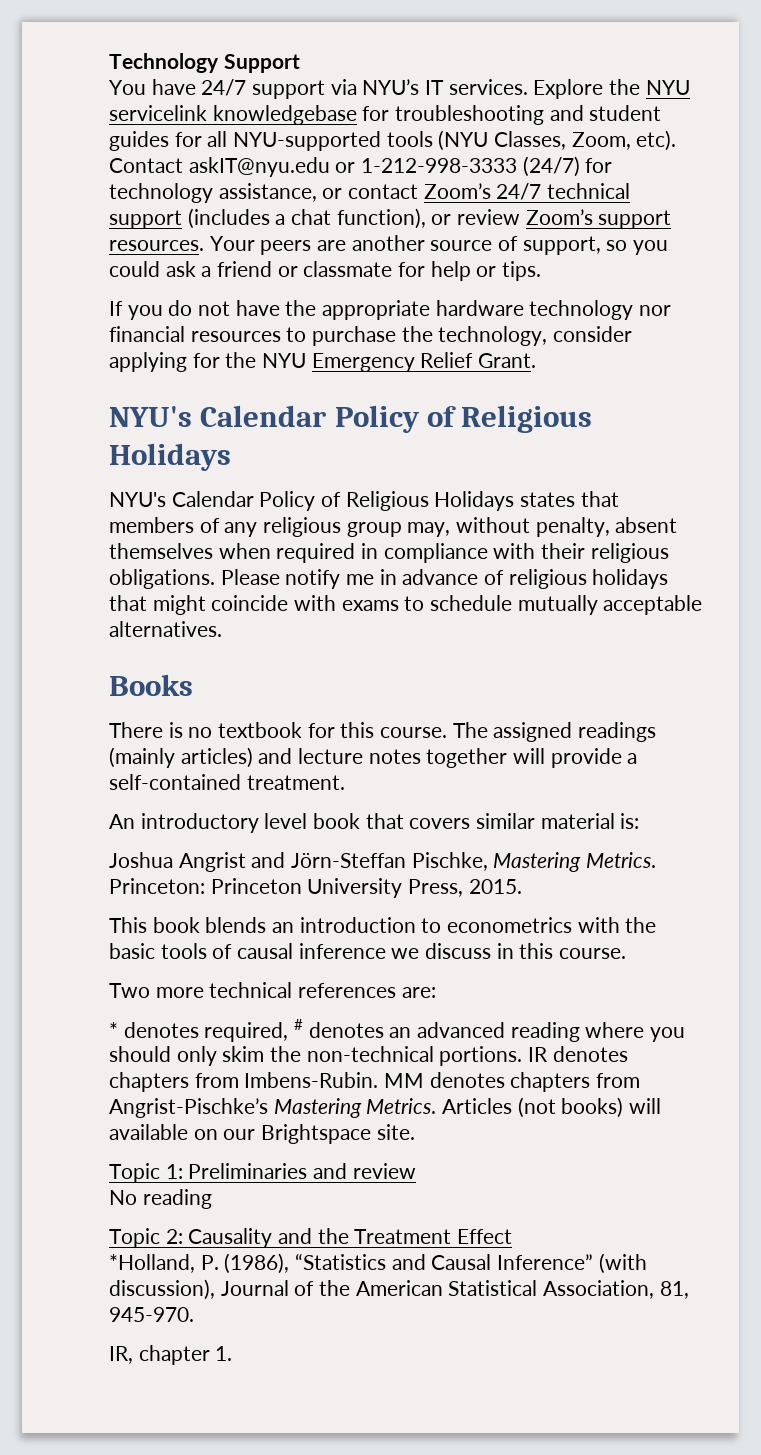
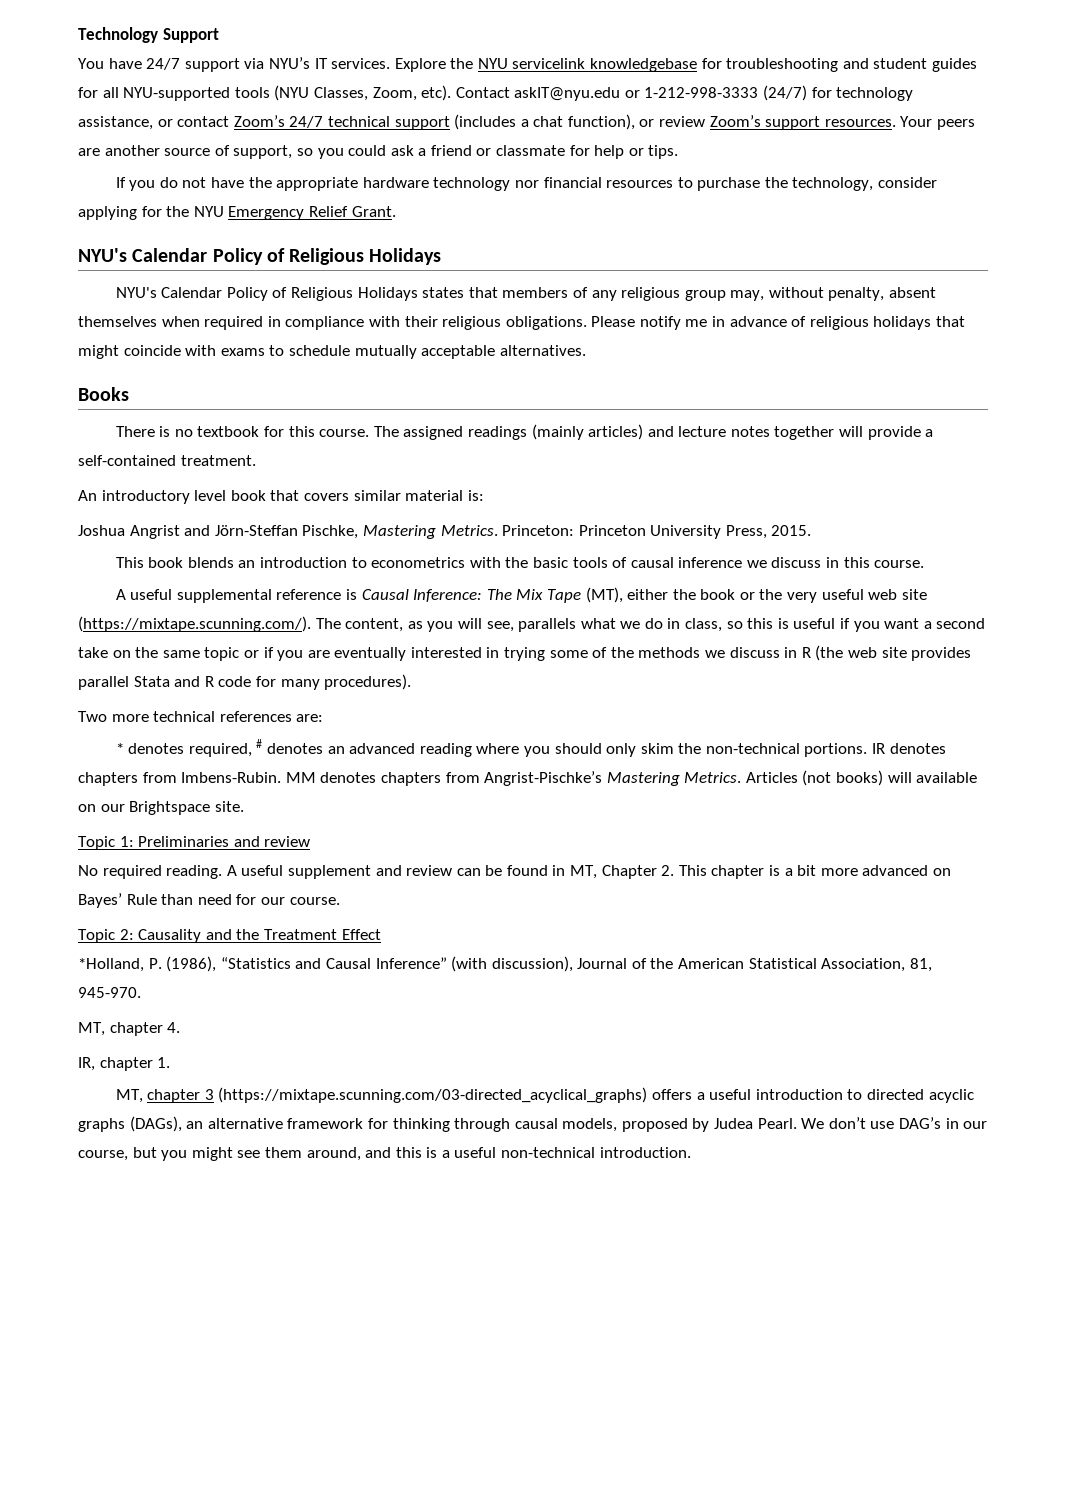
+ A useful supplemental reference is Causal Inference: The Mix Tape (MT), either the book or the very useful web site (https://mixtape.scunning.com/). The content, as you will see, parallels what we do in class, so this is useful if you want a second take on the same topic or if you are eventually interested in trying some of the methods we discuss in R (the web site provides parallel Stata and R code for many procedures).
- No reading
+ No required reading. A useful supplement and review can be found in MT, Chapter 2. This chapter is a bit more advanced on Bayes’ Rule than need for our course.
+ MT, chapter 4.
+ MT, chapter 3 (https://mixtape.scunning.com/03-directed_acyclical_graphs) offers a useful introduction to directed acyclic graphs (DAGs), an alternative framework for thinking through causal models, proposed by Judea Pearl. We don’t use DAG’s in our course, but you might see them around, and this is a useful non-technical introduction.

